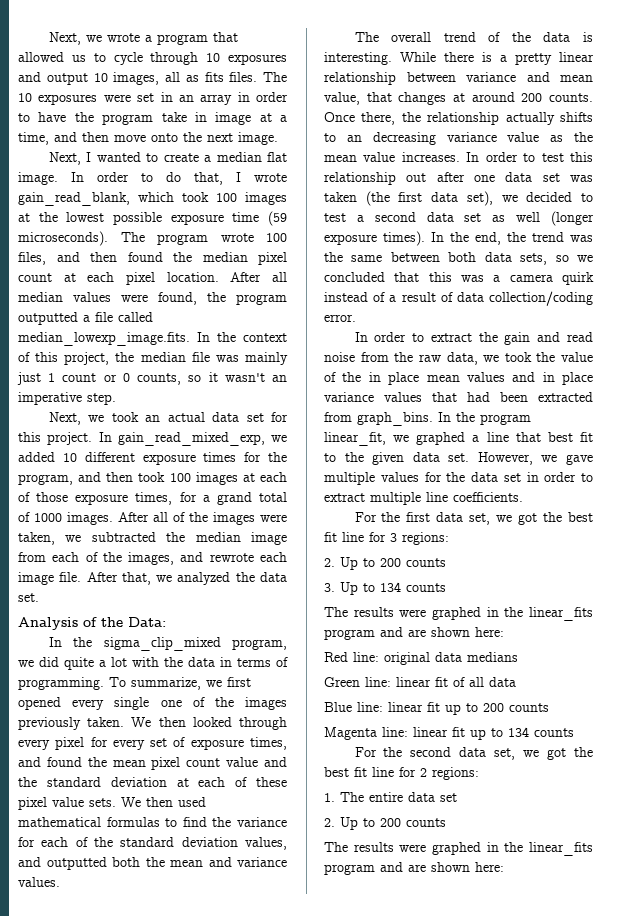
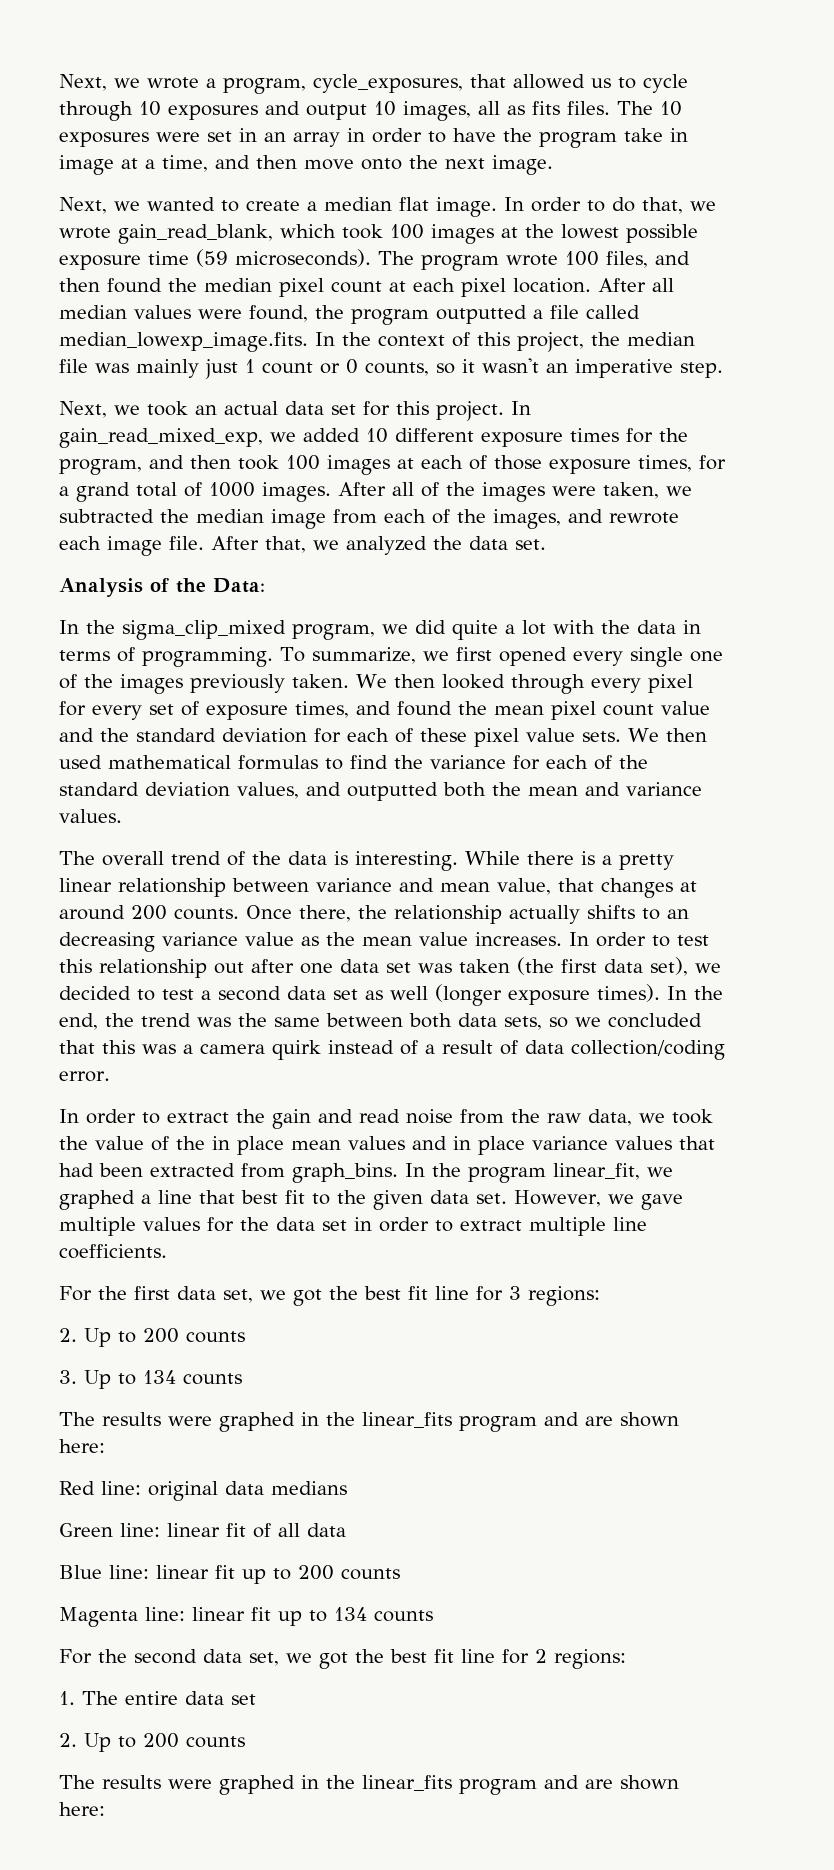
- Next, we wrote a program that allowed us to cycle through 10 exposures and output 10 images, all as fits files.
+ Next, we wrote a program, cycle_exposures, that allowed us to cycle through 10 exposures and output 10 images, all as fits files.
- Next, I wanted to create a median flat image.
+ Next, we wanted to create a median flat image.
- In order to do that, I wrote gain_read_blank, which took 100 images at the lowest possible exposure time (59 microseconds).
+ In order to do that, we wrote gain_read_blank, which took 100 images at the lowest possible exposure time (59 microseconds).
- We then looked through every pixel for every set of exposure times, and found the mean pixel count value and the standard deviation at each of these pixel value sets.
+ We then looked through every pixel for every set of exposure times, and found the mean pixel count value and the standard deviation for each of these pixel value sets.

